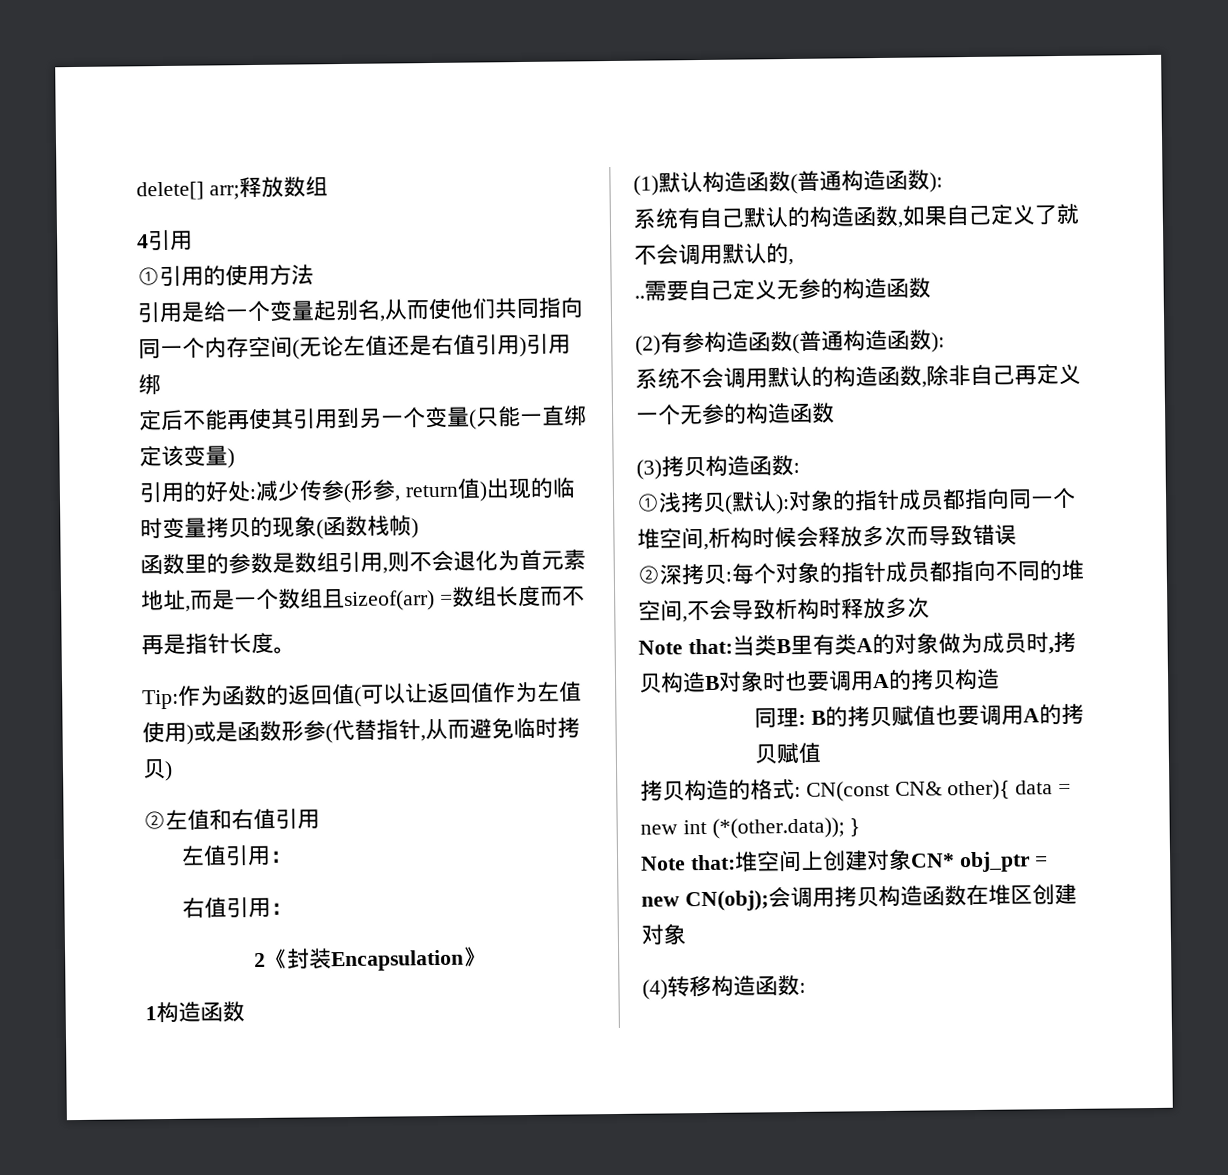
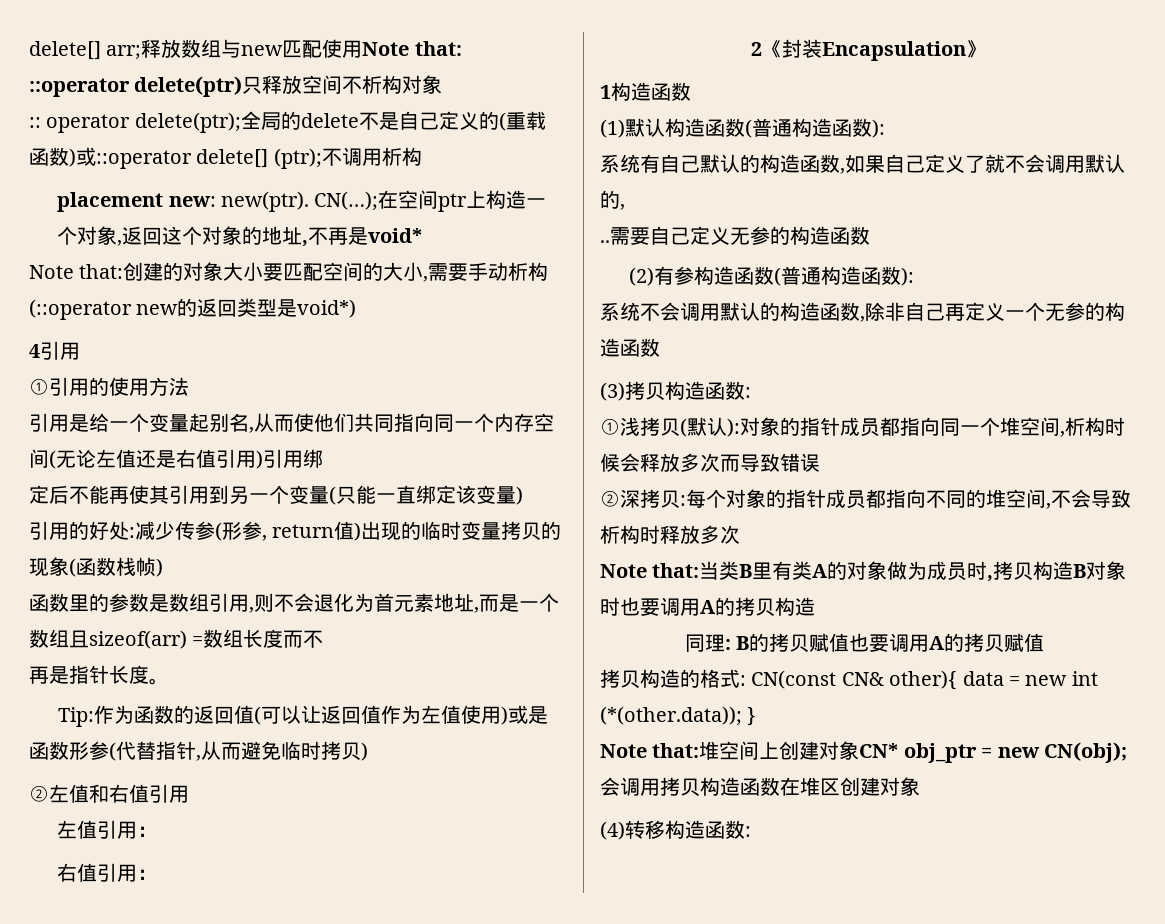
- delete[] arr;释放数组
+ delete[] arr;释放数组与new匹配使用Note that: ::operator delete(ptr)只释放空间不析构对象
+ :: operator delete(ptr);全局的delete不是自己定义的(重载函数)或::operator delete[] (ptr);不调用析构
+ placement new: new(ptr). CN(…);在空间ptr上构造一个对象,返回这个对象的地址,不再是void*
+ Note that:创建的对象大小要匹配空间的大小,需要手动析构(::operator new的返回类型是void*)

